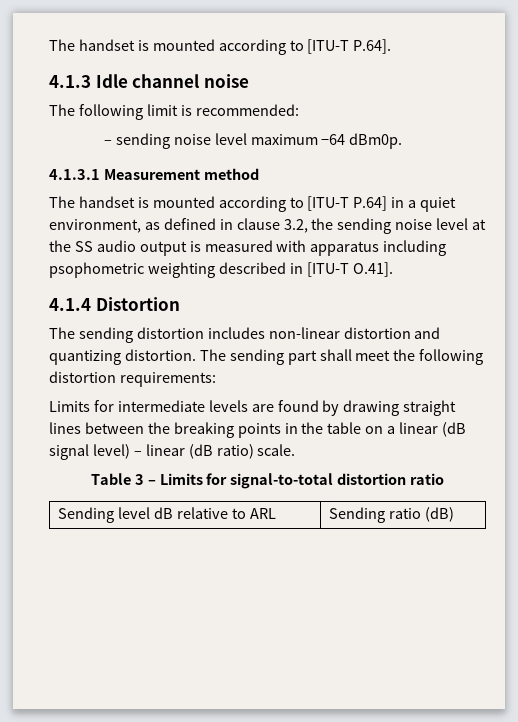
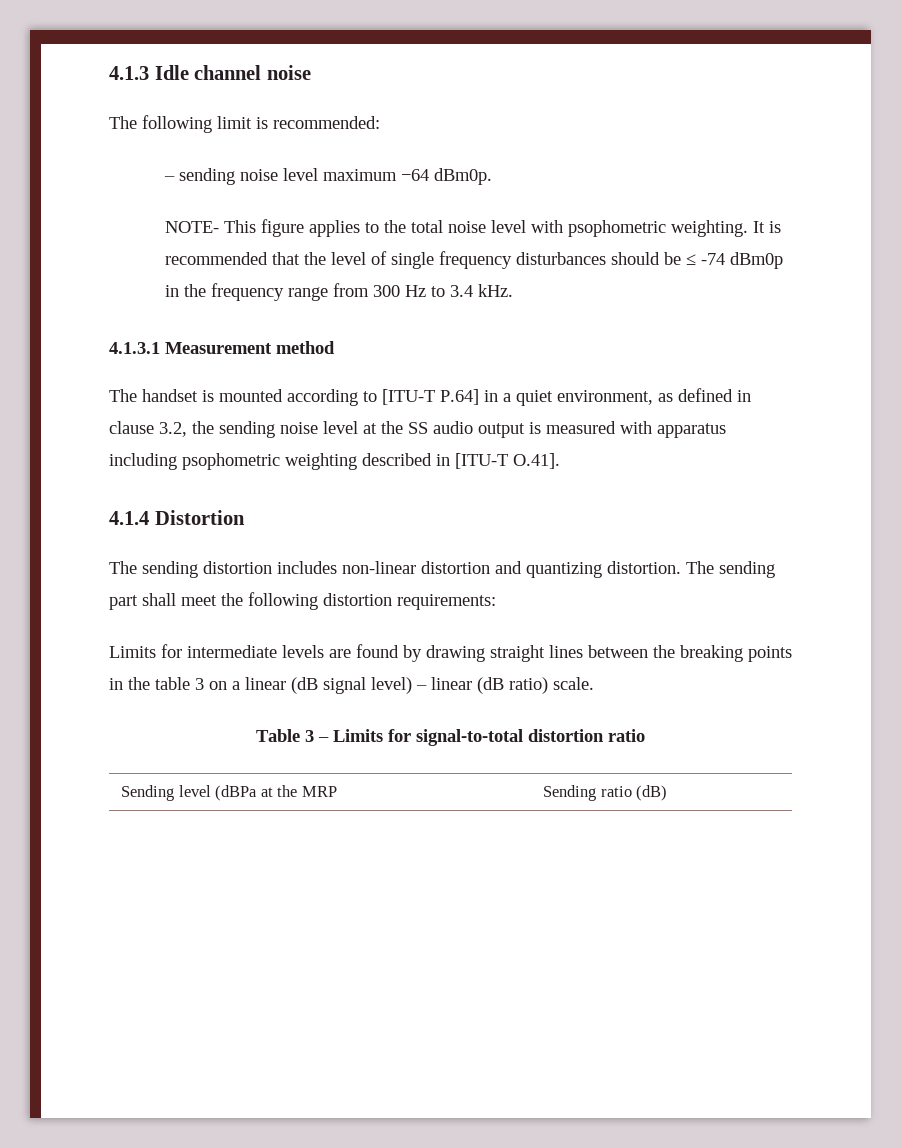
- The handset is mounted according to [ITU-T P.64].
+ NOTE- This figure applies to the total noise level with psophometric weighting. It is recommended that the level of single frequency disturbances should be ≤ -74 dBm0p in the frequency range from 300 Hz to 3.4 kHz.
- Limits for intermediate levels are found by drawing straight lines between the breaking points in the table on a linear (dB signal level) – linear (dB ratio) scale.
+ Limits for intermediate levels are found by drawing straight lines between the breaking points in the table 3 on a linear (dB signal level) – linear (dB ratio) scale.
- Sending level dB relative to ARL | Sending ratio (dB)
+ Sending level (dBPa at the MRP | Sending ratio (dB)

